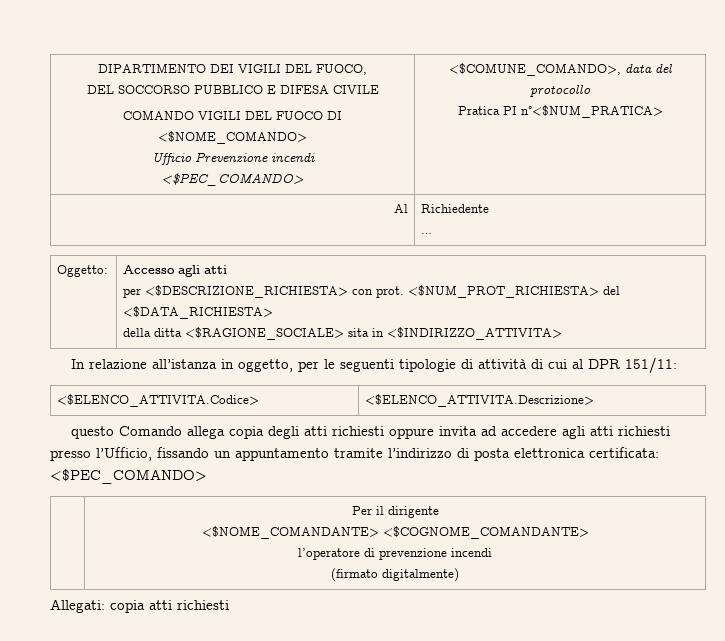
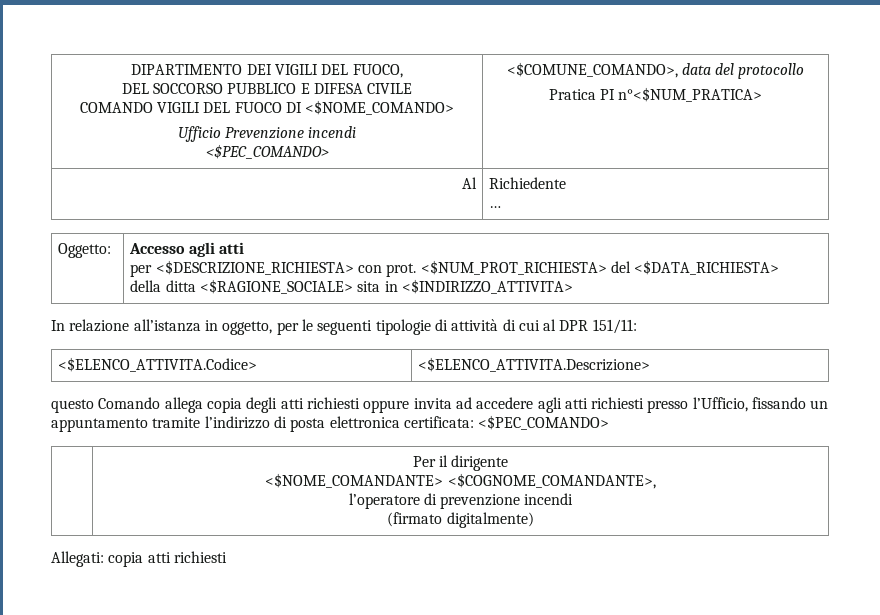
  | Per il dirigente
- <$NOME_COMANDANTE> <$COGNOME_COMANDANTE>
+ <$NOME_COMANDANTE> <$COGNOME_COMANDANTE>,

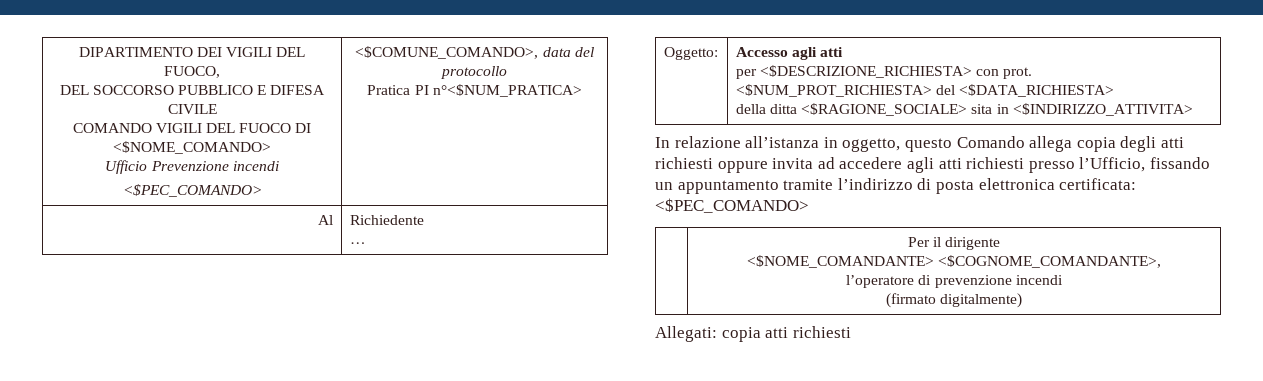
- In relazione all’istanza in oggetto, per le seguenti tipologie di attività di cui al DPR 151/11:
- <$ELENCO_ATTIVITA.Codice> | <$ELENCO_ATTIVITA.Descrizione>
- questo Comando allega copia degli atti richiesti oppure invita ad accedere agli atti richiesti presso l’Ufficio, fissando un appuntamento tramite l’indirizzo di posta elettronica certificata: <$PEC_COMANDO>
+ In relazione all’istanza in oggetto, questo Comando allega copia degli atti richiesti oppure invita ad accedere agli atti richiesti presso l’Ufficio, fissando un appuntamento tramite l’indirizzo di posta elettronica certificata: <$PEC_COMANDO>

